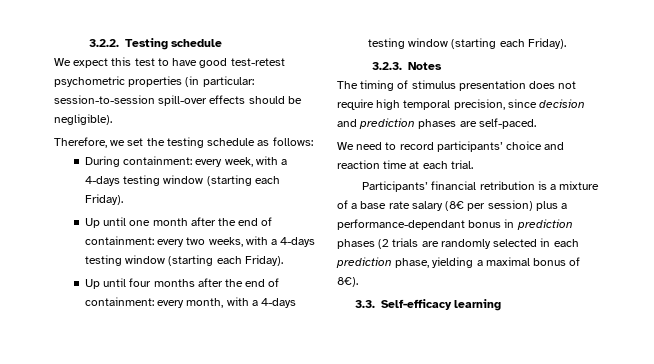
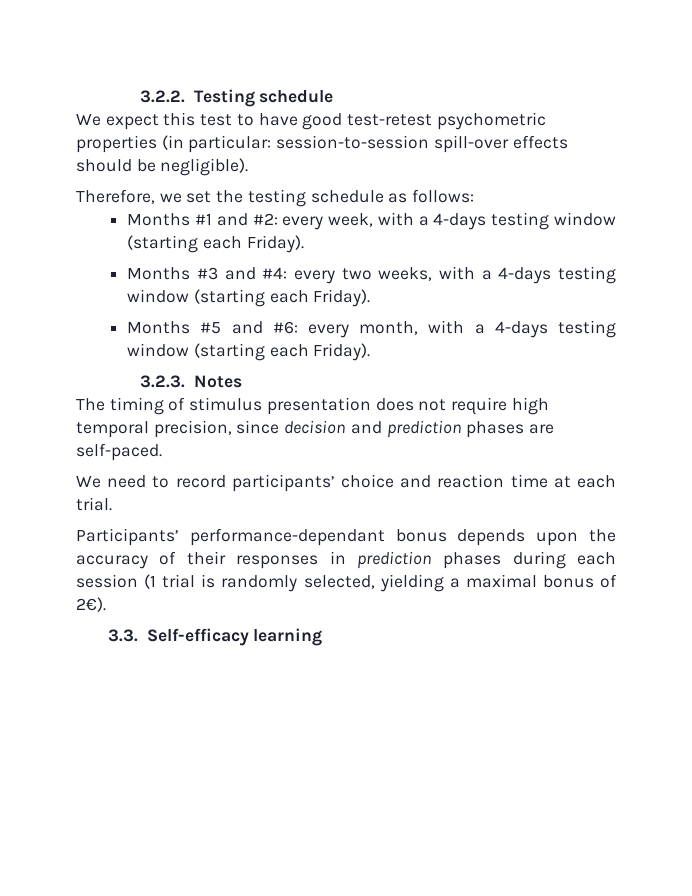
- During containment: every week, with a 4-days testing window (starting each Friday).
+ Months #1 and #2: every week, with a 4-days testing window (starting each Friday).
- Up until one month after the end of containment: every two weeks, with a 4-days testing window (starting each Friday).
+ Months #3 and #4: every two weeks, with a 4-days testing window (starting each Friday).
- Up until four months after the end of containment: every month, with a 4-days testing window (starting each Friday).
+ Months #5 and #6: every month, with a 4-days testing window (starting each Friday).
- Participants’ financial retribution is a mixture of a base rate salary (8€ per session) plus a performance-dependant bonus in prediction phases (2 trials are randomly selected in each prediction phase, yielding a maximal bonus of 8€).
+ Participants’ performance-dependant bonus depends upon the accuracy of their responses in prediction phases during each session (1 trial is randomly selected, yielding a maximal bonus of 2€).

